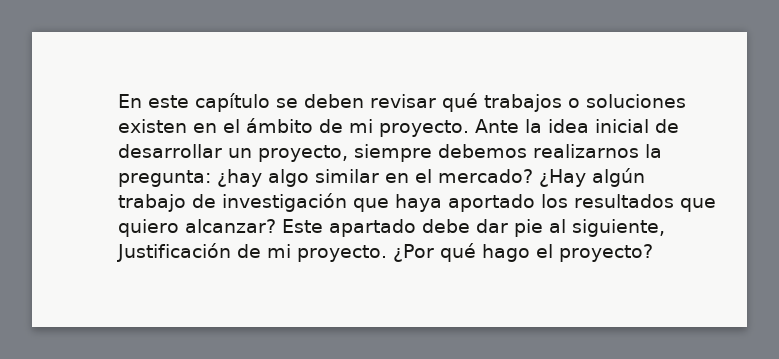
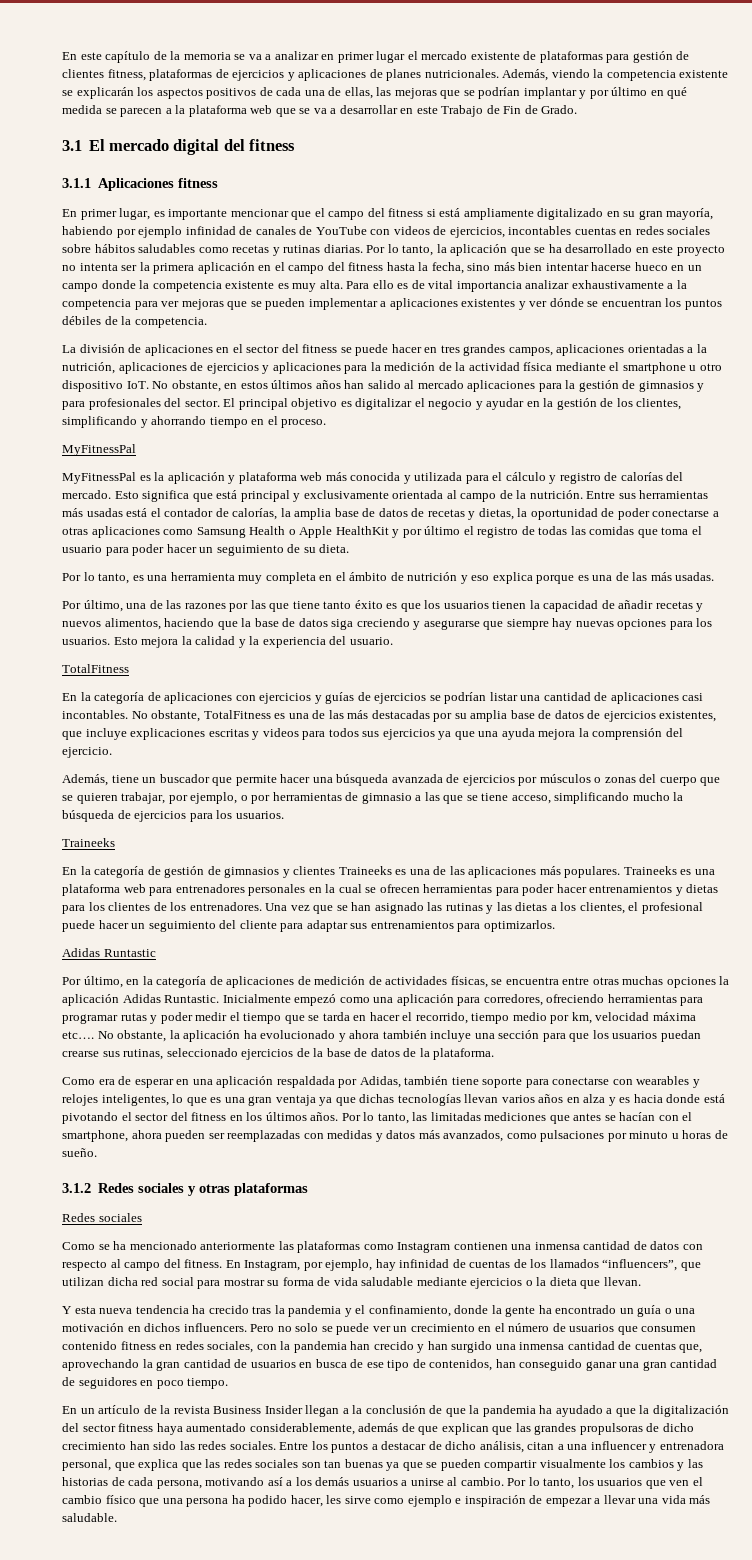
- En este capítulo se deben revisar qué trabajos o soluciones existen en el ámbito de mi proyecto. Ante la idea inicial de desarrollar un proyecto, siempre debemos realizarnos la pregunta: ¿hay algo similar en el mercado? ¿Hay algún trabajo de investigación que haya aportado los resultados que quiero alcanzar? Este apartado debe dar pie al siguiente, Justificación de mi proyecto. ¿Por qué hago el proyecto?
+ En este capítulo de la memoria se va a analizar en primer lugar el mercado existente de plataformas para gestión de clientes fitness, plataformas de ejercicios y aplicaciones de planes nutricionales. Además, viendo la competencia existente se explicarán los aspectos positivos de cada una de ellas, las mejoras que se podrían implantar y por último en qué medida se parecen a la plataforma web que se va a desarrollar en este Trabajo de Fin de Grado.
+ 3.1 El mercado digital del fitness
+ 3.1.1 Aplicaciones fitness
+ En primer lugar, es importante mencionar que el campo del fitness si está ampliamente digitalizado en su gran mayoría, habiendo por ejemplo infinidad de canales de YouTube con videos de ejercicios, incontables cuentas en redes sociales sobre hábitos saludables como recetas y rutinas diarias. Por lo tanto, la aplicación que se ha desarrollado en este proyecto no intenta ser la primera aplicación en el campo del fitness hasta la fecha, sino más bien intentar hacerse hueco en un campo donde la competencia existente es muy alta. Para ello es de vital importancia analizar exhaustivamente a la competencia para ver mejoras que se pueden implementar a aplicaciones existentes y ver dónde se encuentran los puntos débiles de la competencia.
+ La división de aplicaciones en el sector del fitness se puede hacer en tres grandes campos, aplicaciones orientadas a la nutrición, aplicaciones de ejercicios y aplicaciones para la medición de la actividad física mediante el smartphone u otro dispositivo IoT. No obstante, en estos últimos años han salido al mercado aplicaciones para la gestión de gimnasios y para profesionales del sector. El principal objetivo es digitalizar el negocio y ayudar en la gestión de los clientes, simplificando y ahorrando tiempo en el proceso.
+ MyFitnessPal
+ MyFitnessPal es la aplicación y plataforma web más conocida y utilizada para el cálculo y registro de calorías del mercado. Esto significa que está principal y exclusivamente orientada al campo de la nutrición. Entre sus herramientas más usadas está el contador de calorías, la amplia base de datos de recetas y dietas, la oportunidad de poder conectarse a otras aplicaciones como Samsung Health o Apple HealthKit y por último el registro de todas las comidas que toma el usuario para poder hacer un seguimiento de su dieta.
+ Por lo tanto, es una herramienta muy completa en el ámbito de nutrición y eso explica porque es una de las más usadas.
+ Por último, una de las razones por las que tiene tanto éxito es que los usuarios tienen la capacidad de añadir recetas y nuevos alimentos, haciendo que la base de datos siga creciendo y asegurarse que siempre hay nuevas opciones para los usuarios. Esto mejora la calidad y la experiencia del usuario.
+ TotalFitness
+ En la categoría de aplicaciones con ejercicios y guías de ejercicios se podrían listar una cantidad de aplicaciones casi incontables. No obstante, TotalFitness es una de las más destacadas por su amplia base de datos de ejercicios existentes, que incluye explicaciones escritas y videos para todos sus ejercicios ya que una ayuda mejora la comprensión del ejercicio.
+ Además, tiene un buscador que permite hacer una búsqueda avanzada de ejercicios por músculos o zonas del cuerpo que se quieren trabajar, por ejemplo, o por herramientas de gimnasio a las que se tiene acceso, simplificando mucho la búsqueda de ejercicios para los usuarios.
+ Traineeks
+ En la categoría de gestión de gimnasios y clientes Traineeks es una de las aplicaciones más populares. Traineeks es una plataforma web para entrenadores personales en la cual se ofrecen herramientas para poder hacer entrenamientos y dietas para los clientes de los entrenadores. Una vez que se han asignado las rutinas y las dietas a los clientes, el profesional puede hacer un seguimiento del cliente para adaptar sus entrenamientos para optimizarlos.
+ Adidas Runtastic
+ Por último, en la categoría de aplicaciones de medición de actividades físicas, se encuentra entre otras muchas opciones la aplicación Adidas Runtastic. Inicialmente empezó como una aplicación para corredores, ofreciendo herramientas para programar rutas y poder medir el tiempo que se tarda en hacer el recorrido, tiempo medio por km, velocidad máxima etc…. No obstante, la aplicación ha evolucionado y ahora también incluye una sección para que los usuarios puedan crearse sus rutinas, seleccionado ejercicios de la base de datos de la plataforma.
+ Como era de esperar en una aplicación respaldada por Adidas, también tiene soporte para conectarse con wearables y relojes inteligentes, lo que es una gran ventaja ya que dichas tecnologías llevan varios años en alza y es hacia donde está pivotando el sector del fitness en los últimos años. Por lo tanto, las limitadas mediciones que antes se hacían con el smartphone, ahora pueden ser reemplazadas con medidas y datos más avanzados, como pulsaciones por minuto u horas de sueño.
+ 3.1.2 Redes sociales y otras plataformas
+ Redes sociales
+ Como se ha mencionado anteriormente las plataformas como Instagram contienen una inmensa cantidad de datos con respecto al campo del fitness. En Instagram, por ejemplo, hay infinidad de cuentas de los llamados “influencers”, que utilizan dicha red social para mostrar su forma de vida saludable mediante ejercicios o la dieta que llevan.
+ Y esta nueva tendencia ha crecido tras la pandemia y el confinamiento, donde la gente ha encontrado un guía o una motivación en dichos influencers. Pero no solo se puede ver un crecimiento en el número de usuarios que consumen contenido fitness en redes sociales, con la pandemia han crecido y han surgido una inmensa cantidad de cuentas que, aprovechando la gran cantidad de usuarios en busca de ese tipo de contenidos, han conseguido ganar una gran cantidad de seguidores en poco tiempo.
+ En un artículo de la revista Business Insider llegan a la conclusión de que la pandemia ha ayudado a que la digitalización del sector fitness haya aumentado considerablemente, además de que explican que las grandes propulsoras de dicho crecimiento han sido las redes sociales. Entre los puntos a destacar de dicho análisis, citan a una influencer y entrenadora personal, que explica que las redes sociales son tan buenas ya que se pueden compartir visualmente los cambios y las historias de cada persona, motivando así a los demás usuarios a unirse al cambio. Por lo tanto, los usuarios que ven el cambio físico que una persona ha podido hacer, les sirve como ejemplo e inspiración de empezar a llevar una vida más saludable.

